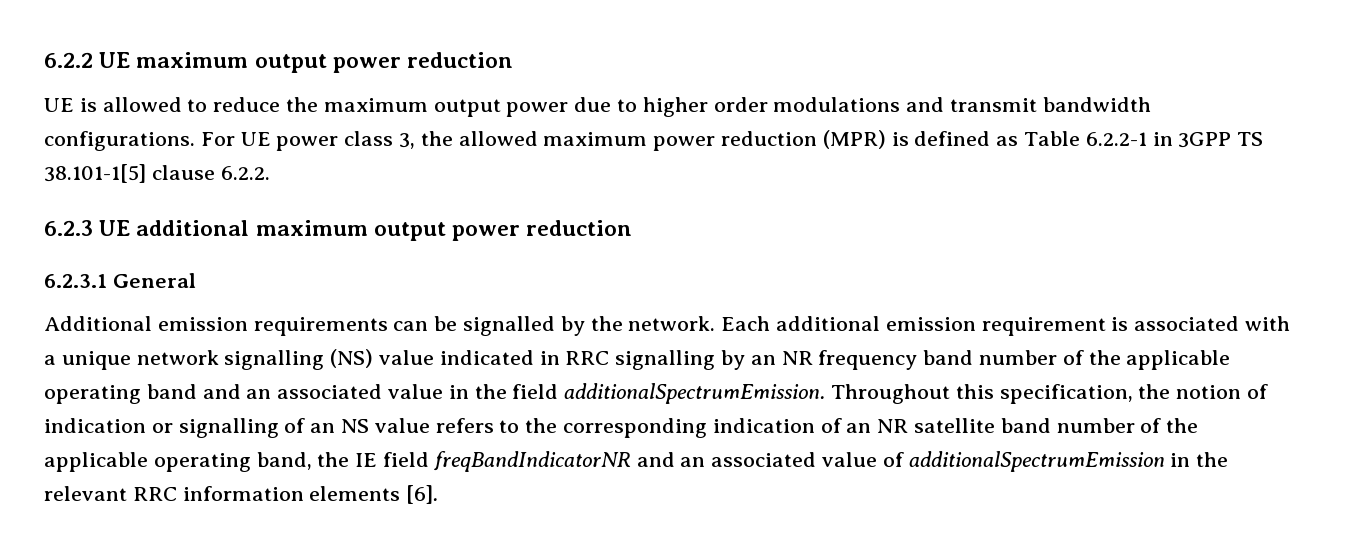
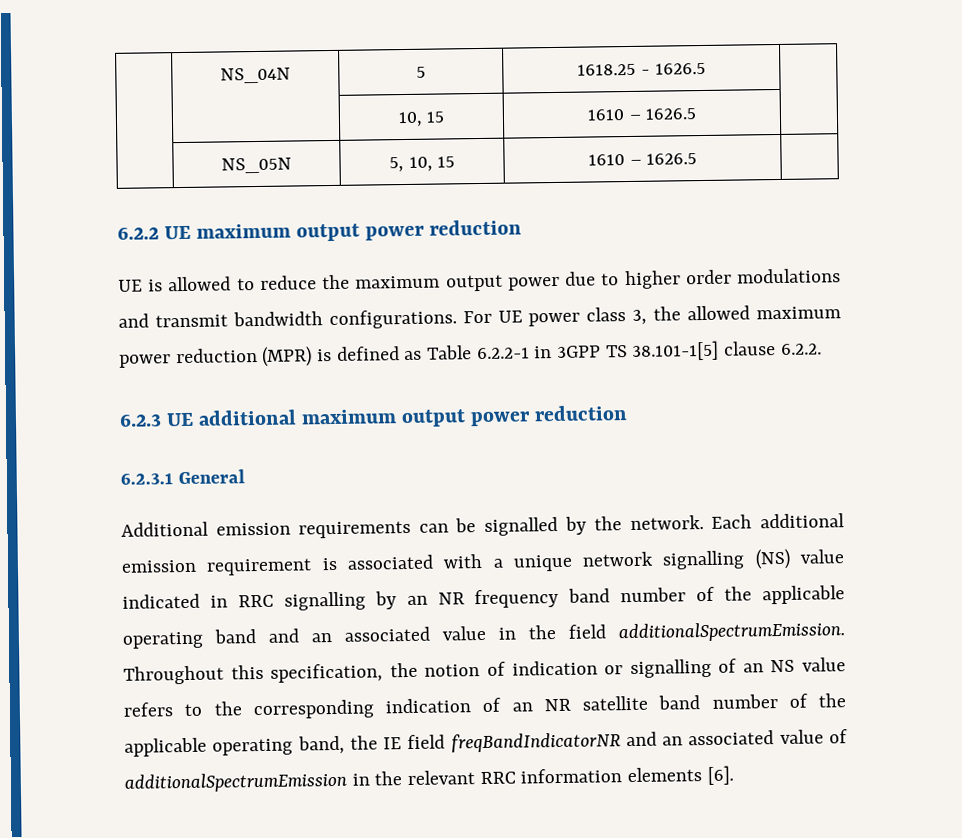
+ | NS_04N | 5 | 1618.25 - 1626.5 |
+ | | 10, 15 | 1610 – 1626.5 |
+ | NS_05N | 5, 10, 15 | 1610 – 1626.5 |

